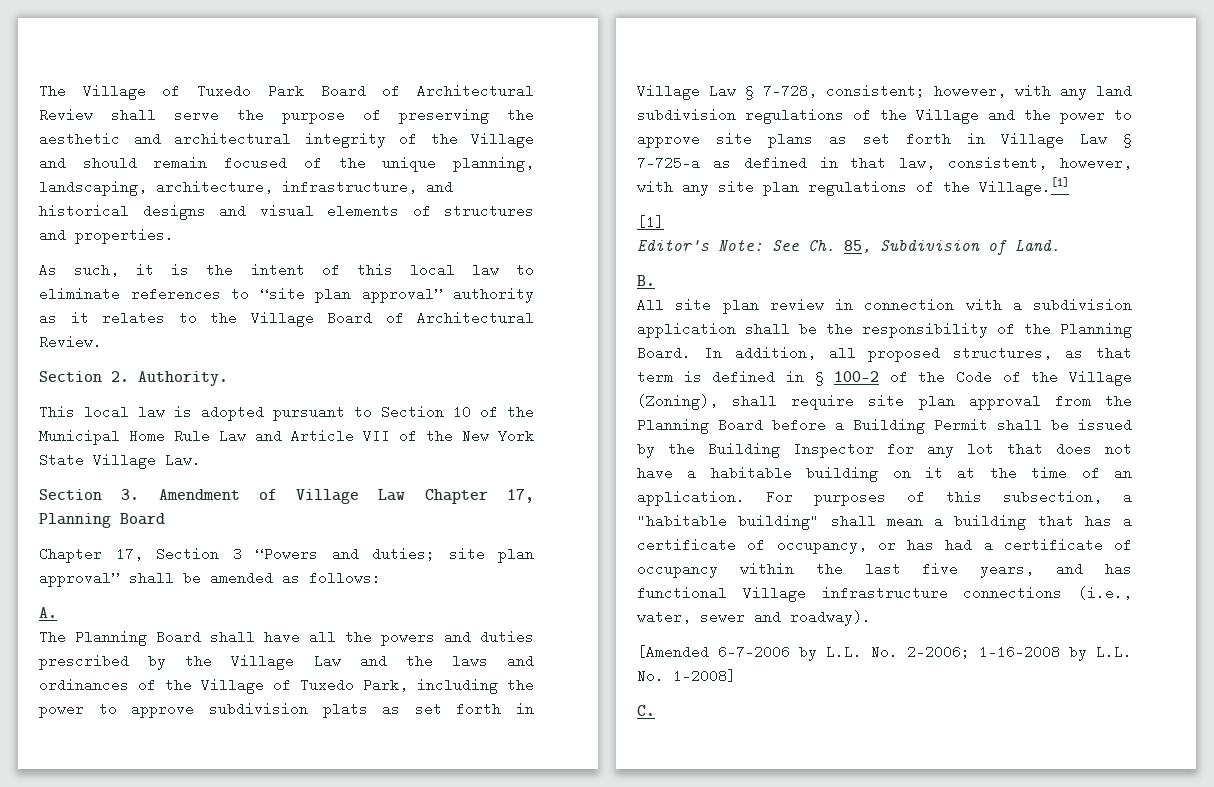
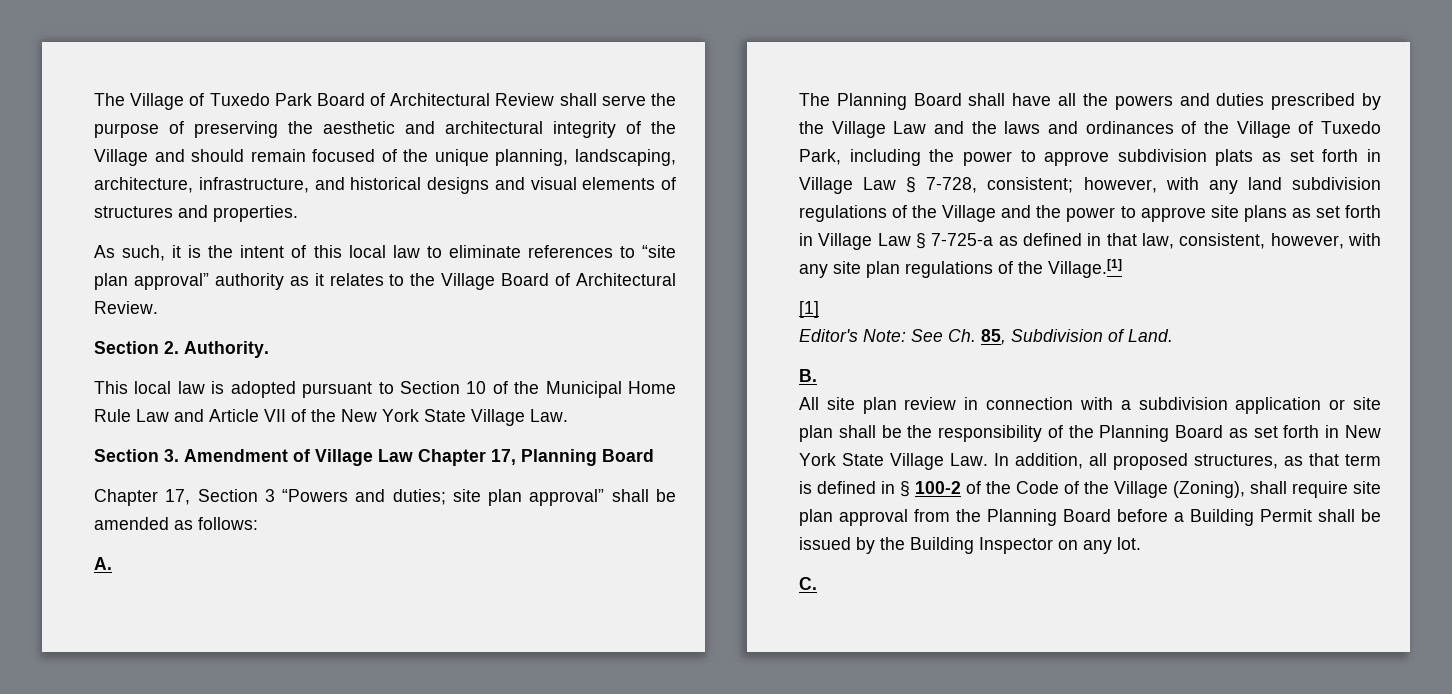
- All site plan review in connection with a subdivision application shall be the responsibility of the Planning Board. In addition, all proposed structures, as that term is defined in § 100-2 of the Code of the Village (Zoning), shall require site plan approval from the Planning Board before a Building Permit shall be issued by the Building Inspector for any lot that does not have a habitable building on it at the time of an application. For purposes of this subsection, a "habitable building" shall mean a building that has a certificate of occupancy, or has had a certificate of occupancy within the last five years, and has functional Village infrastructure connections (i.e., water, sewer and roadway).
- [Amended 6-7-2006 by L.L. No. 2-2006; 1-16-2008 by L.L. No. 1-2008]
+ All site plan review in connection with a subdivision application or site plan shall be the responsibility of the Planning Board as set forth in New York State Village Law. In addition, all proposed structures, as that term is defined in § 100-2 of the Code of the Village (Zoning), shall require site plan approval from the Planning Board before a Building Permit shall be issued by the Building Inspector on any lot.

